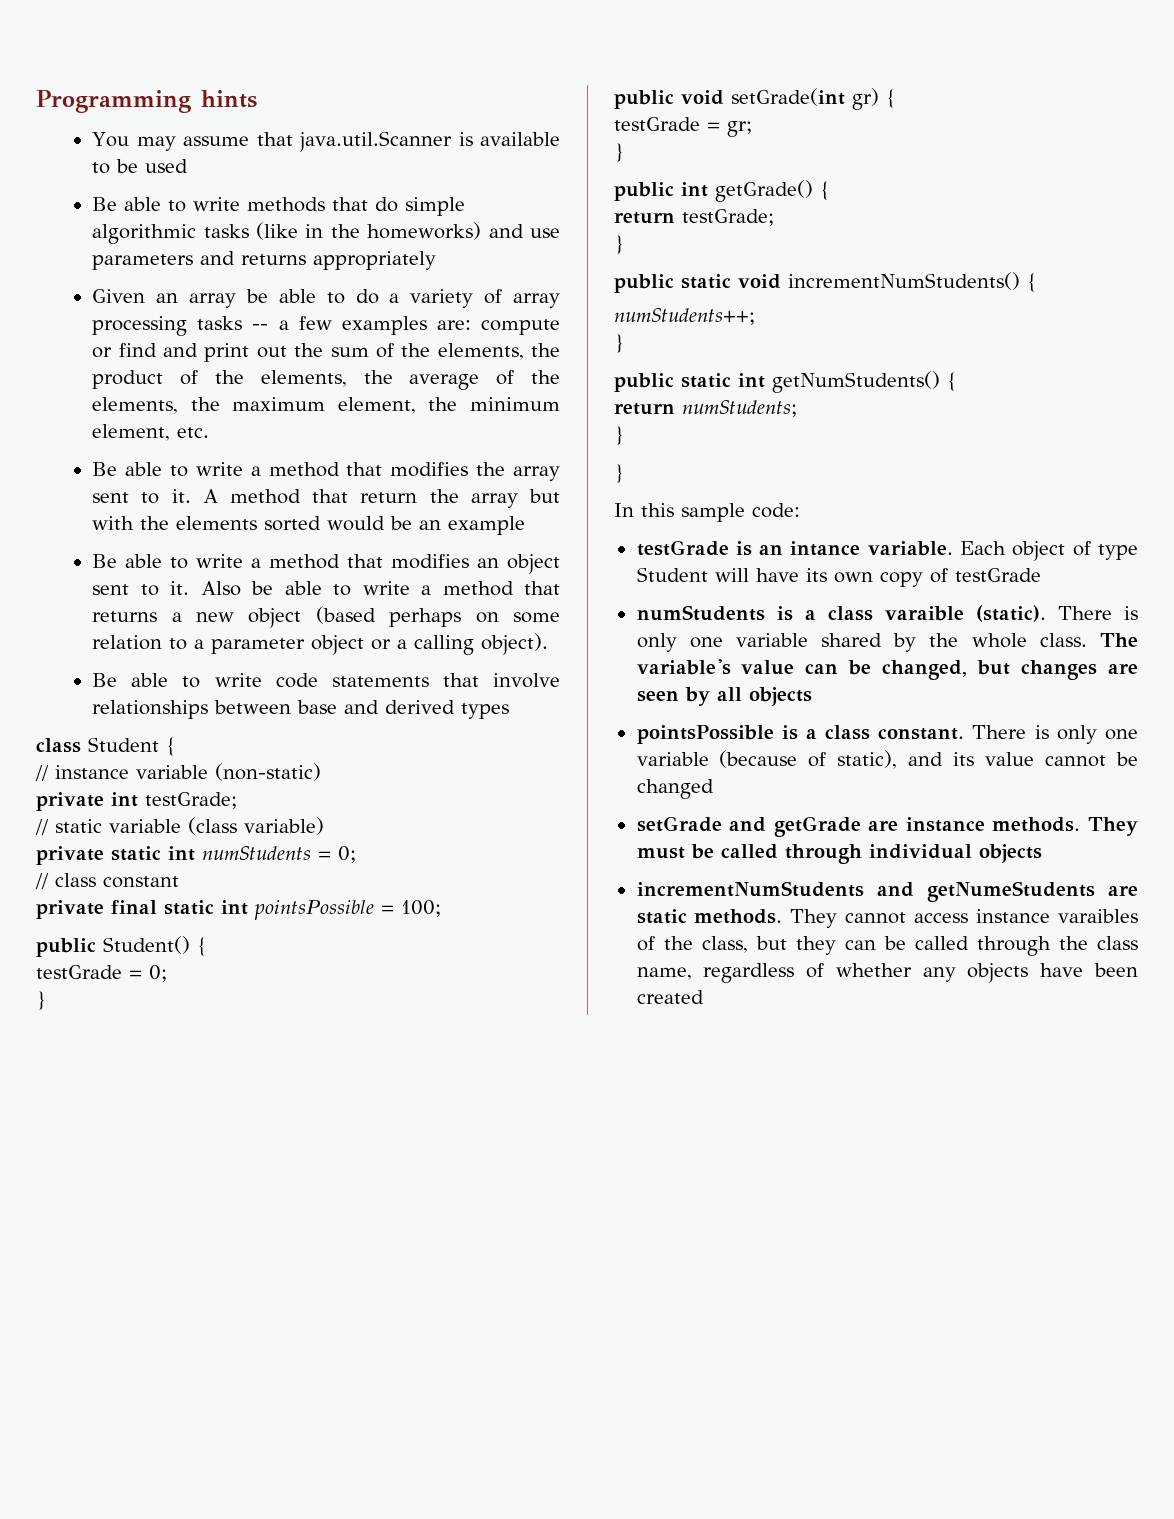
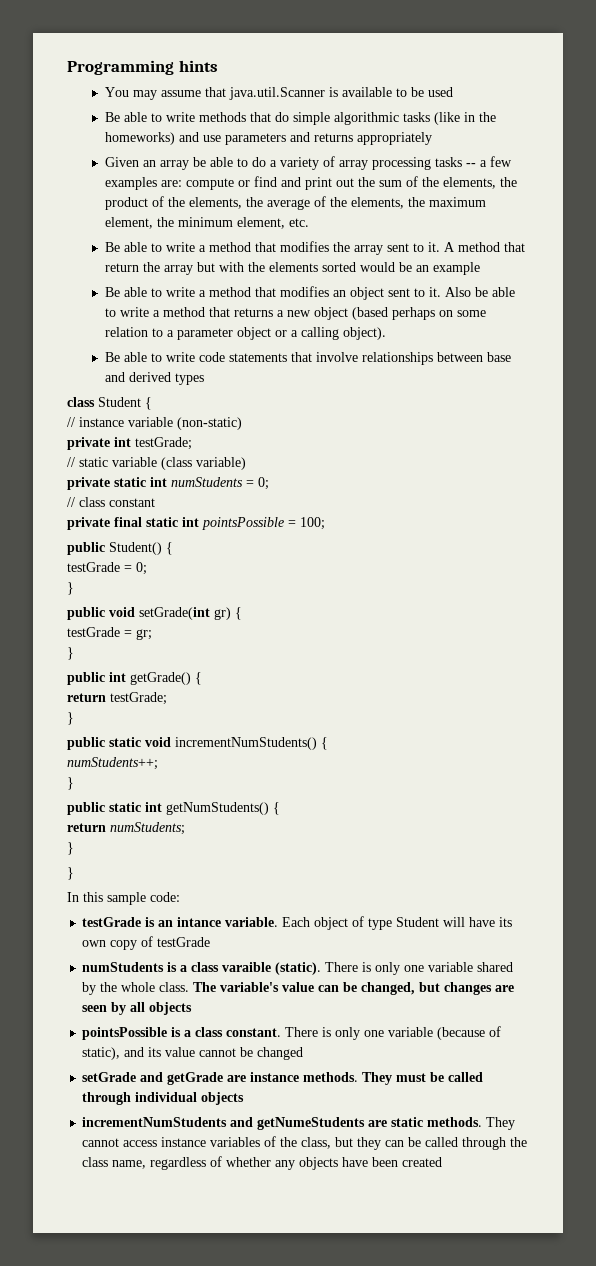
- They cannot access instance varaibles of the class, but they can be called through the class name, regardless of whether any objects have been created
+ They cannot access instance variables of the class, but they can be called through the class name, regardless of whether any objects have been created

